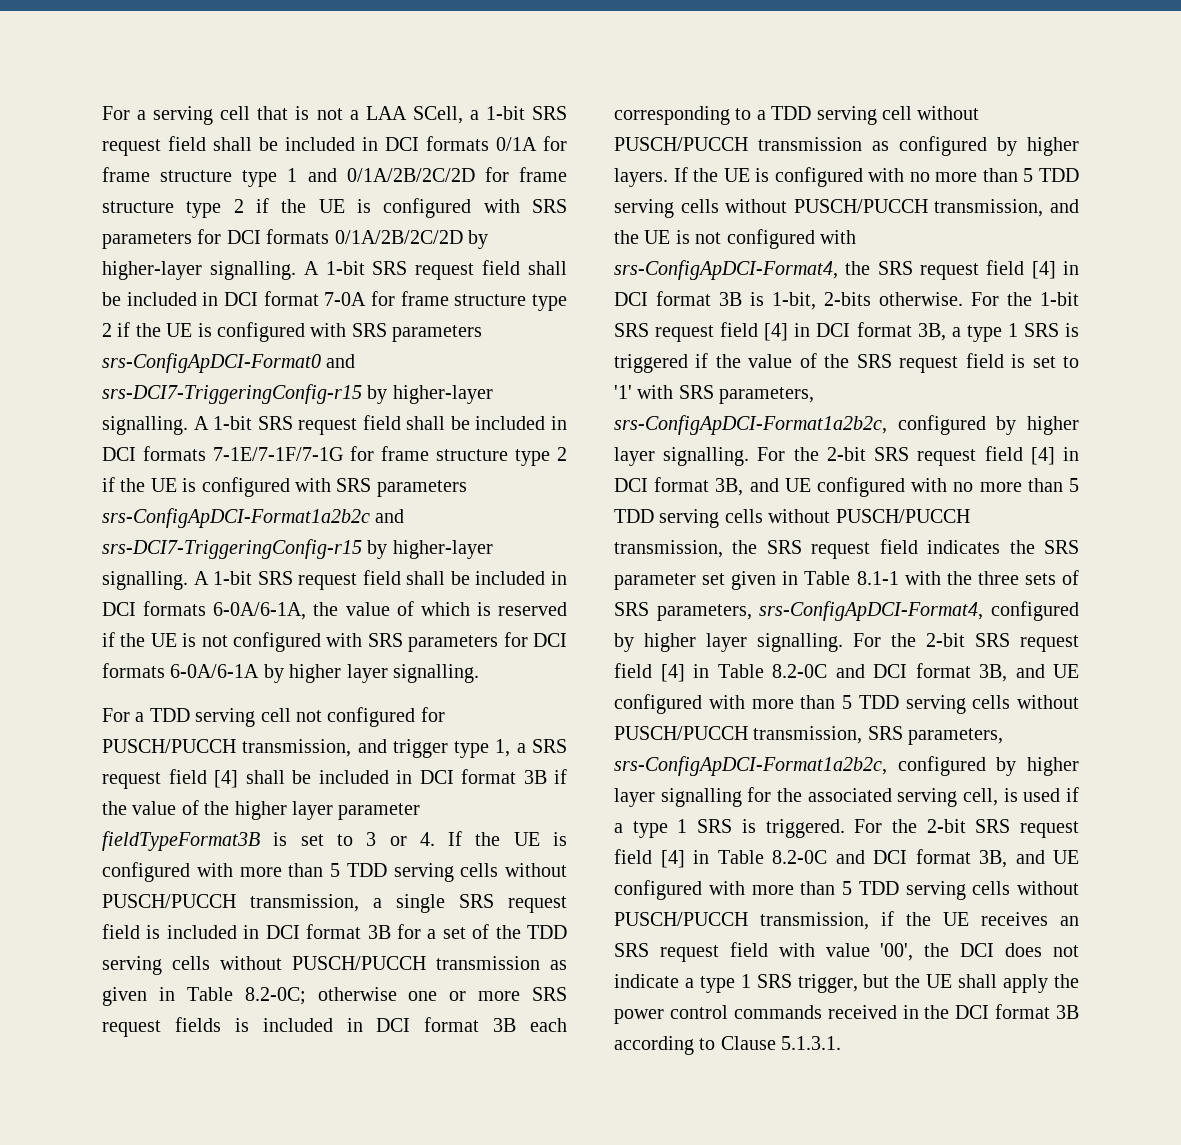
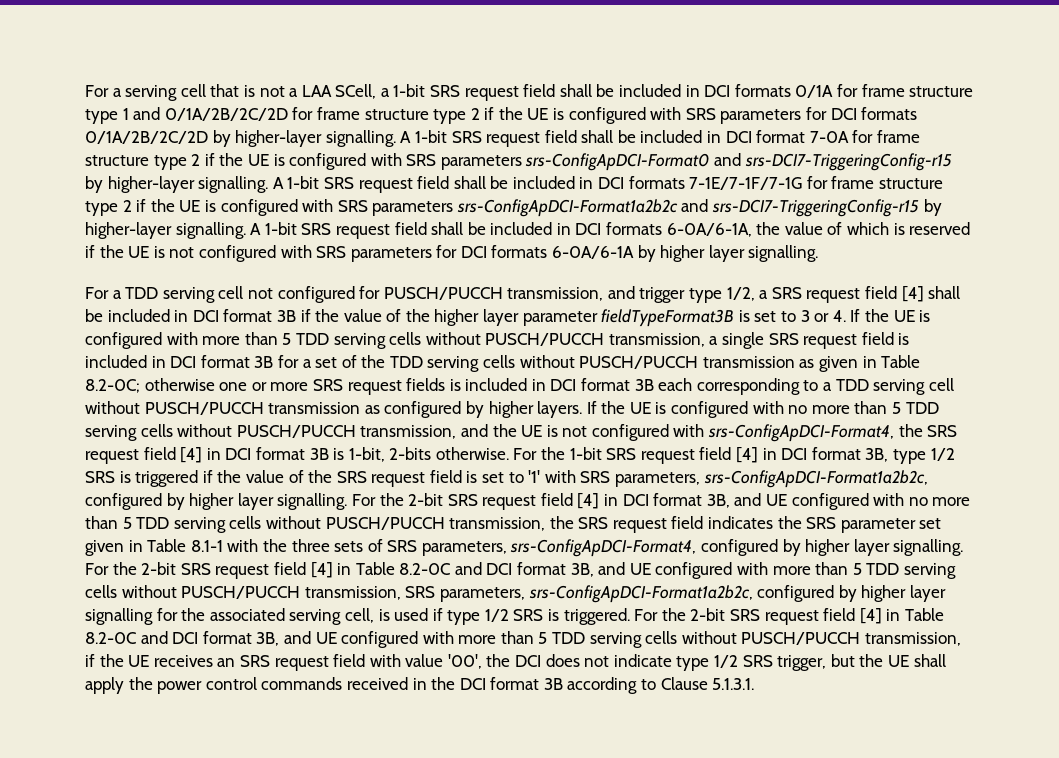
- For a TDD serving cell not configured for PUSCH/PUCCH transmission, and trigger type 1, a SRS request field [4] shall be included in DCI format 3B if the value of the higher layer parameter fieldTypeFormat3B is set to 3 or 4. If the UE is configured with more than 5 TDD serving cells without PUSCH/PUCCH transmission, a single SRS request field is included in DCI format 3B for a set of the TDD serving cells without PUSCH/PUCCH transmission as given in Table 8.2-0C;
+ For a TDD serving cell not configured for PUSCH/PUCCH transmission, and trigger type 1/2, a SRS request field [4] shall be included in DCI format 3B if the value of the higher layer parameter fieldTypeFormat3B is set to 3 or 4. If the UE is configured with more than 5 TDD serving cells without PUSCH/PUCCH transmission, a single SRS request field is included in DCI format 3B for a set of the TDD serving cells without PUSCH/PUCCH transmission as given in Table 8.2-0C;
- For the 1-bit SRS request field [4] in DCI format 3B, a type 1 SRS is triggered if the value of the SRS request field is set to '1' with SRS parameters, srs-ConfigApDCI-Format1a2b2c, configured by higher layer signalling.
+ For the 1-bit SRS request field [4] in DCI format 3B, type 1/2 SRS is triggered if the value of the SRS request field is set to '1' with SRS parameters, srs-ConfigApDCI-Format1a2b2c, configured by higher layer signalling.
- For the 2-bit SRS request field [4] in Table 8.2-0C and DCI format 3B, and UE configured with more than 5 TDD serving cells without PUSCH/PUCCH transmission, SRS parameters, srs-ConfigApDCI-Format1a2b2c, configured by higher layer signalling for the associated serving cell, is used if a type 1 SRS is triggered.
+ For the 2-bit SRS request field [4] in Table 8.2-0C and DCI format 3B, and UE configured with more than 5 TDD serving cells without PUSCH/PUCCH transmission, SRS parameters, srs-ConfigApDCI-Format1a2b2c, configured by higher layer signalling for the associated serving cell, is used if type 1/2 SRS is triggered.
- For the 2-bit SRS request field [4] in Table 8.2-0C and DCI format 3B, and UE configured with more than 5 TDD serving cells without PUSCH/PUCCH transmission, if the UE receives an SRS request field with value '00', the DCI does not indicate a type 1 SRS trigger, but the UE shall apply the power control commands received in the DCI format 3B according to Clause 5.1.3.1.
+ For the 2-bit SRS request field [4] in Table 8.2-0C and DCI format 3B, and UE configured with more than 5 TDD serving cells without PUSCH/PUCCH transmission, if the UE receives an SRS request field with value '00', the DCI does not indicate type 1/2 SRS trigger, but the UE shall apply the power control commands received in the DCI format 3B according to Clause 5.1.3.1.

